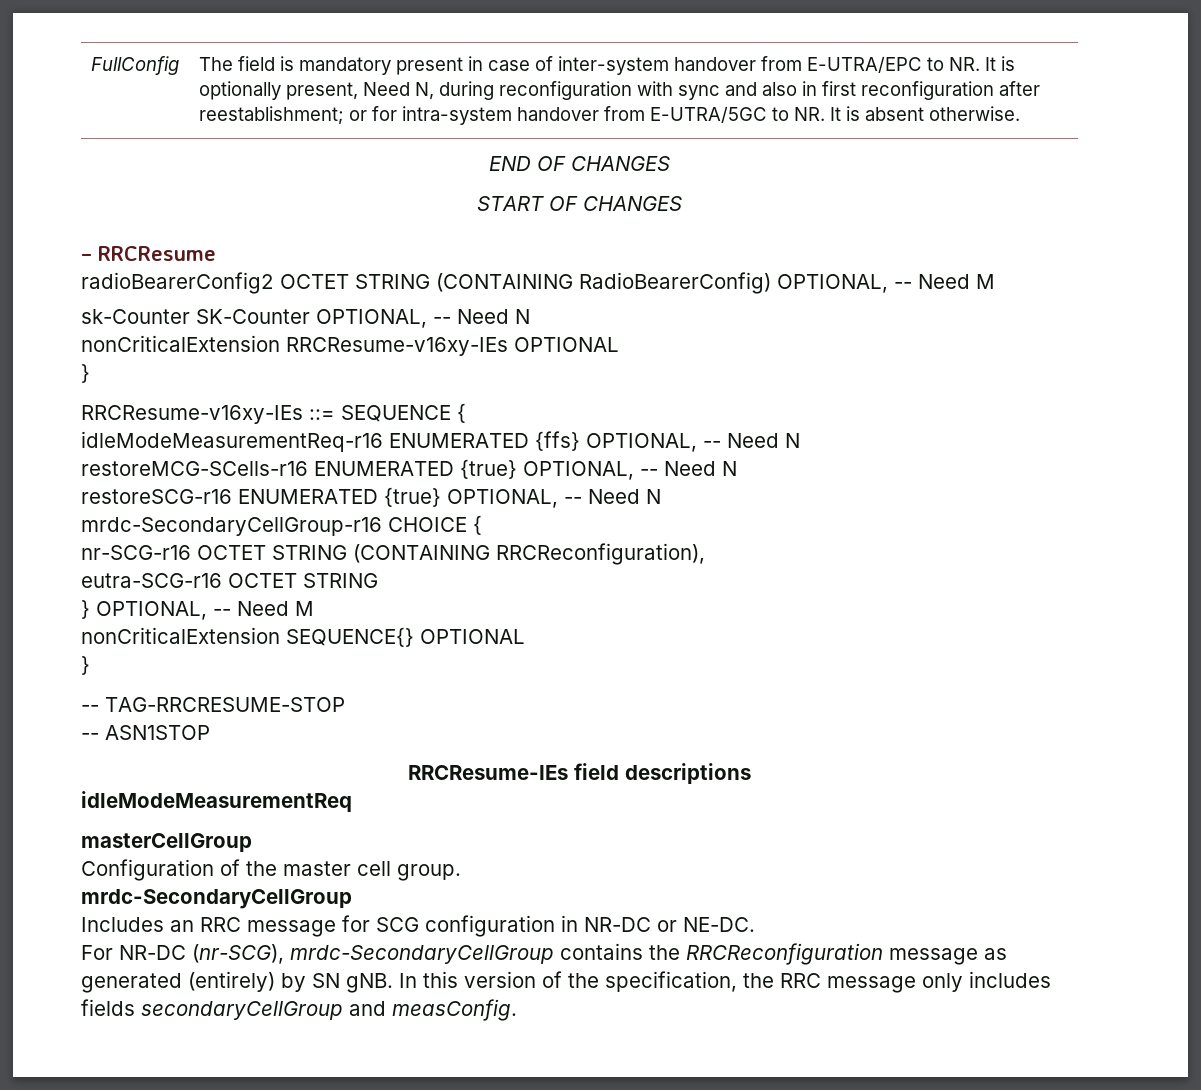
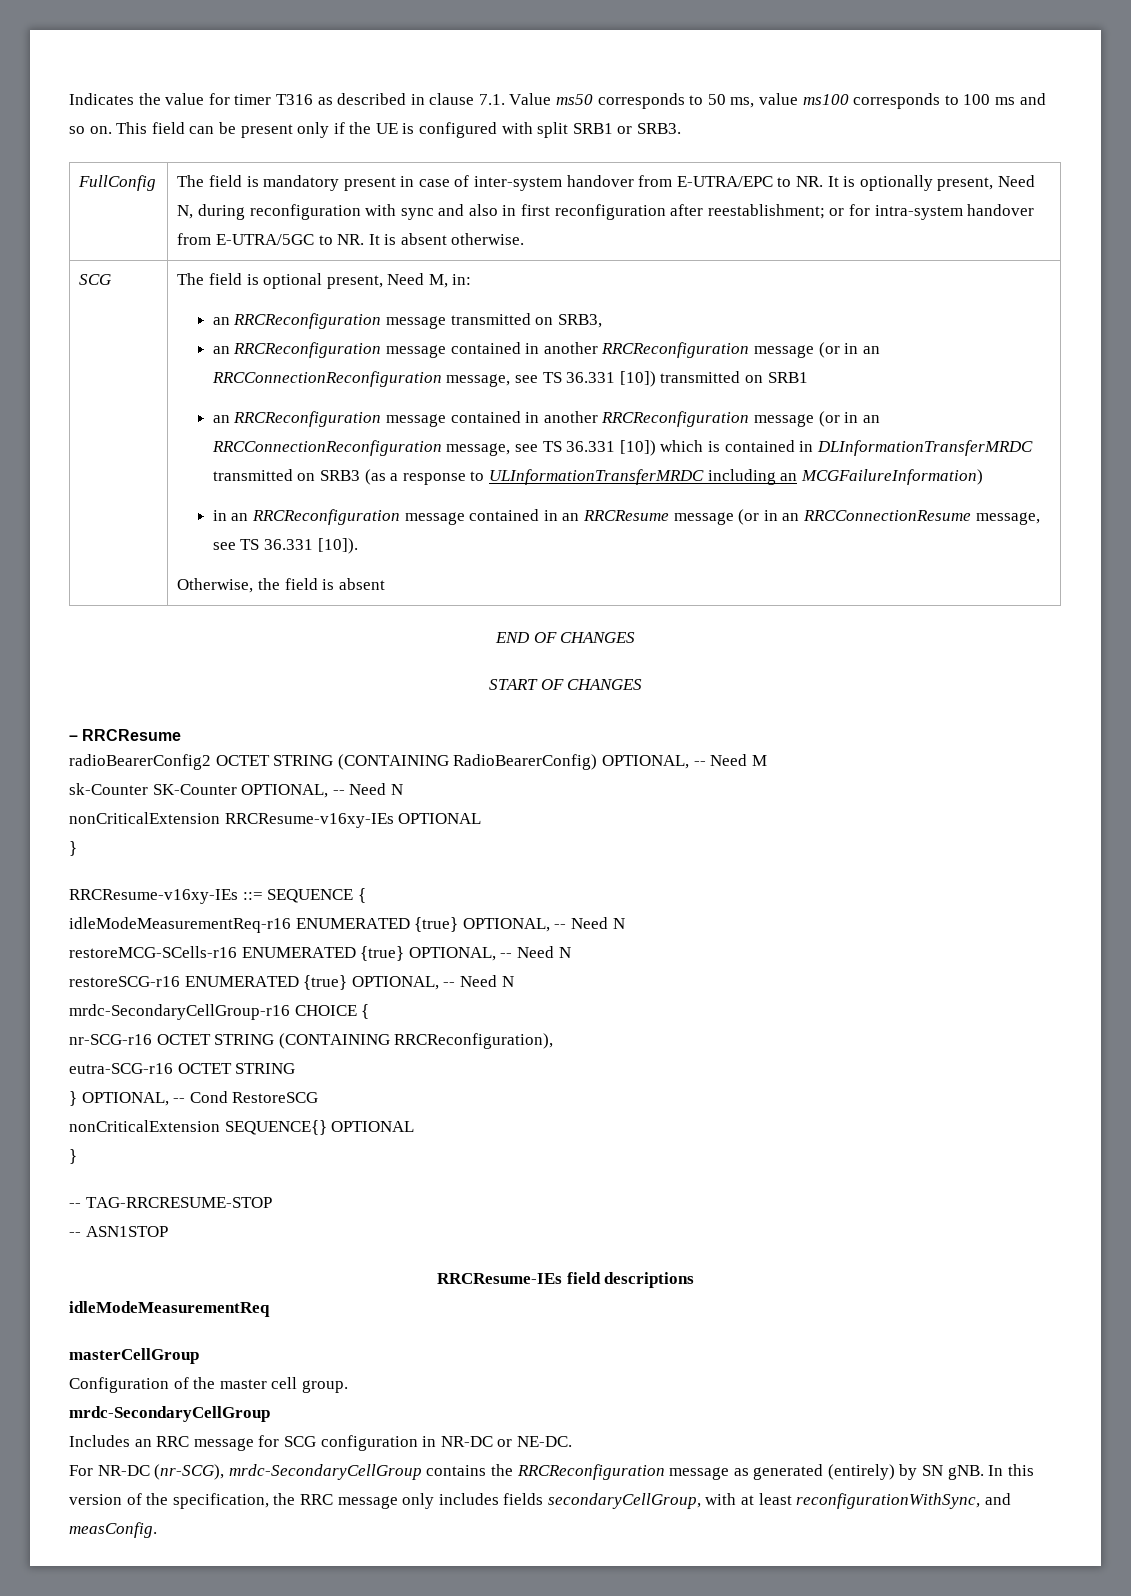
+ Indicates the value for timer T316 as described in clause 7.1. Value ms50 corresponds to 50 ms, value ms100 corresponds to 100 ms and so on. This field can be present only if the UE is configured with split SRB1 or SRB3.
+ SCG | The field is optional present, Need M, in:
+ an RRCReconfiguration message transmitted on SRB3,
+ an RRCReconfiguration message contained in another RRCReconfiguration message (or in an RRCConnectionReconfiguration message, see TS 36.331 [10]) transmitted on SRB1
+ an RRCReconfiguration message contained in another RRCReconfiguration message (or in an RRCConnectionReconfiguration message, see TS 36.331 [10]) which is contained in DLInformationTransferMRDC transmitted on SRB3 (as a response to ULInformationTransferMRDC including an MCGFailureInformation)
+ in an RRCReconfiguration message contained in an RRCResume message (or in an RRCConnectionResume message, see TS 36.331 [10]).
+ Otherwise, the field is absent
- idleModeMeasurementReq-r16 ENUMERATED {ffs} OPTIONAL, -- Need N
+ idleModeMeasurementReq-r16 ENUMERATED {true} OPTIONAL, -- Need N
- } OPTIONAL, -- Need M
+ } OPTIONAL, -- Cond RestoreSCG
- In this version of the specification, the RRC message only includes fields secondaryCellGroup and measConfig.
+ In this version of the specification, the RRC message only includes fields secondaryCellGroup, with at least reconfigurationWithSync, and measConfig.

